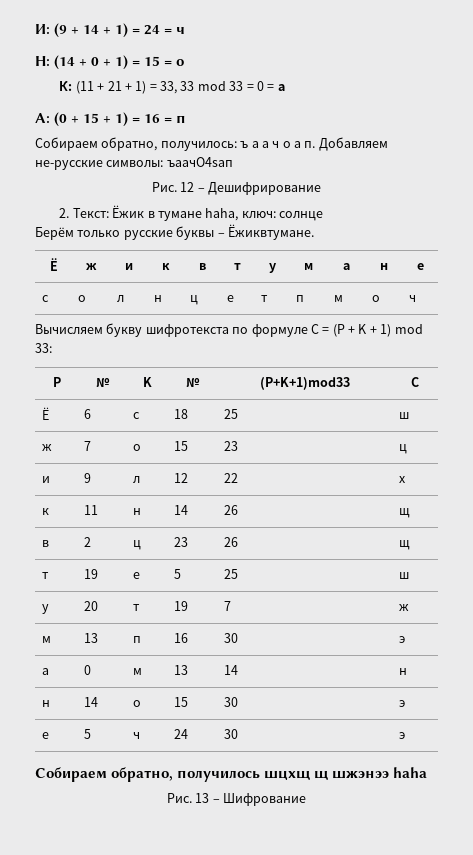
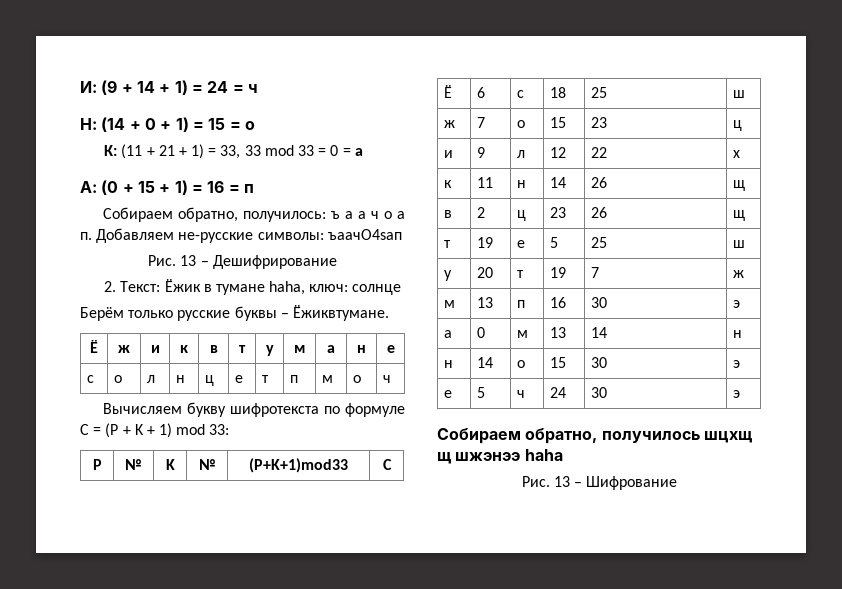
- Рис. 12 – Дешифрирование
+ Рис. 13 – Дешифрирование

